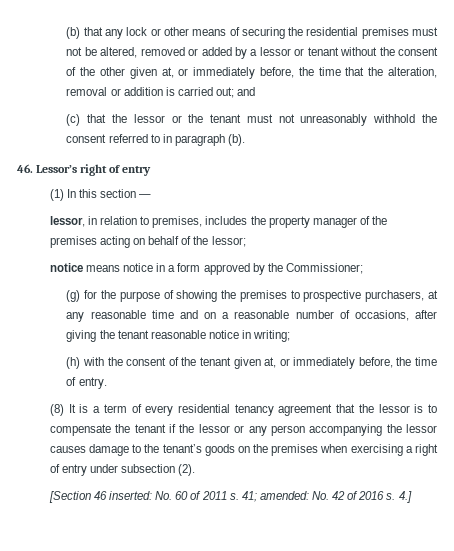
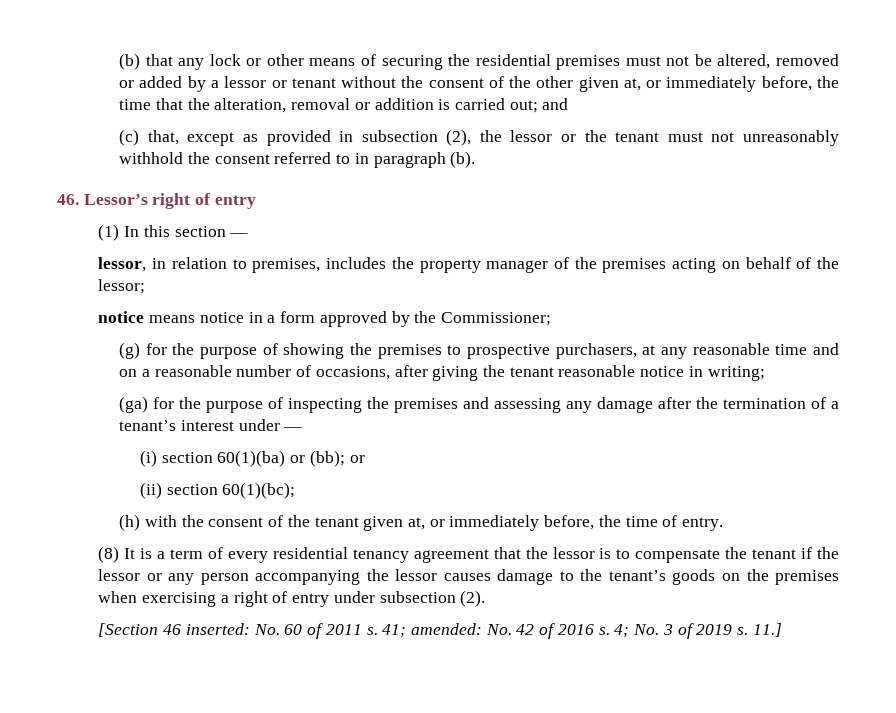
- (c) that the lessor or the tenant must not unreasonably withhold the consent referred to in paragraph (b).
+ (c) that, except as provided in subsection (2), the lessor or the tenant must not unreasonably withhold the consent referred to in paragraph (b).
+ (ga) for the purpose of inspecting the premises and assessing any damage after the termination of a tenant’s interest under —
+ (i) section 60(1)(ba) or (bb); or
+ (ii) section 60(1)(bc);
- 4.]
+ 4; No. 3 of 2019 s. 11.]

